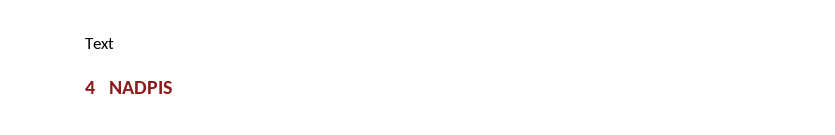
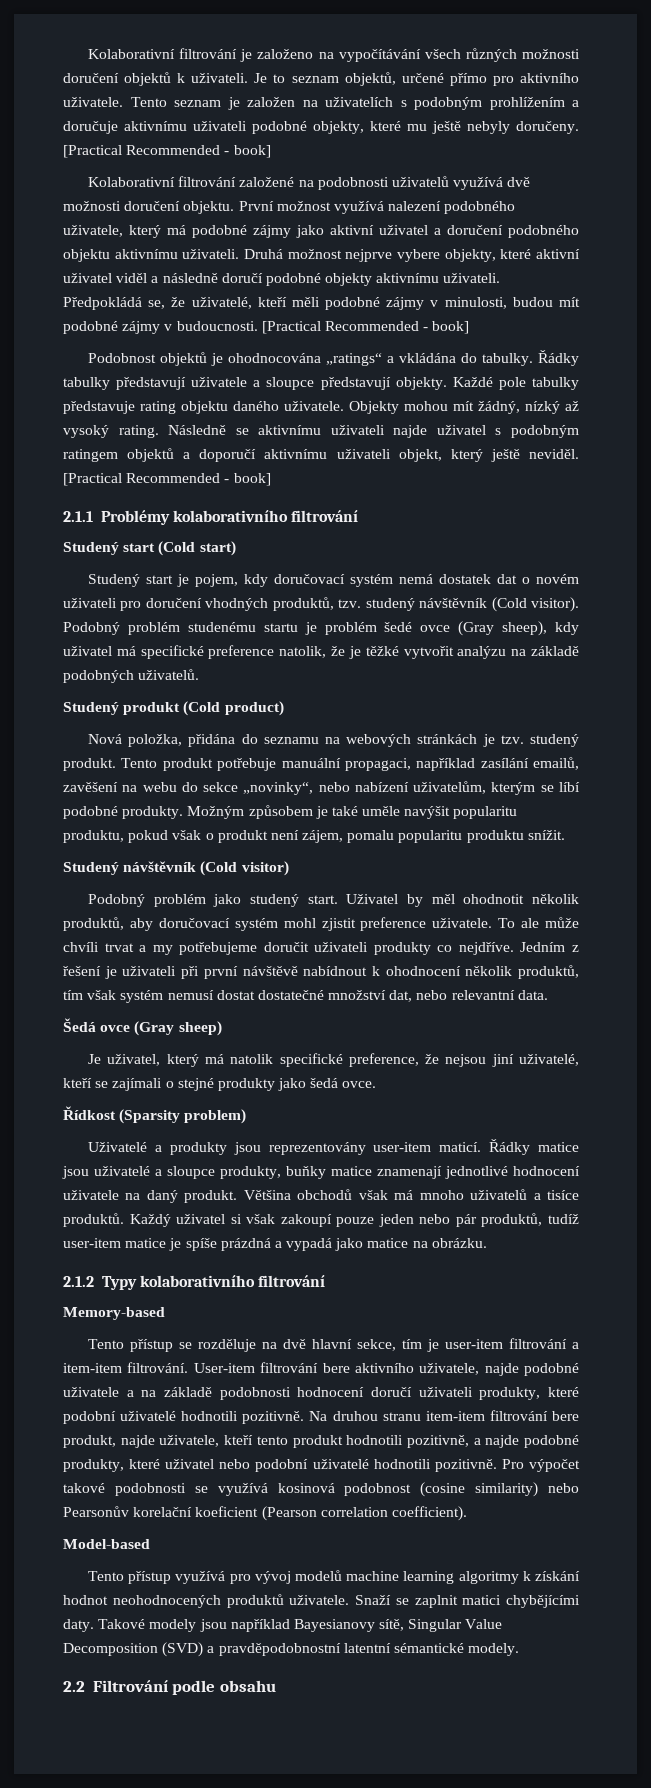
- Text
- 4 NADPIS
+ Kolaborativní filtrování je založeno na vypočítávání všech různých možnosti doručení objektů k uživateli. Je to seznam objektů, určené přímo pro aktivního uživatele. Tento seznam je založen na uživatelích s podobným prohlížením a doručuje aktivnímu uživateli podobné objekty, které mu ještě nebyly doručeny. [Practical Recommended - book]
+ Kolaborativní filtrování založené na podobnosti uživatelů využívá dvě možnosti doručení objektu. První možnost využívá nalezení podobného uživatele, který má podobné zájmy jako aktivní uživatel a doručení podobného objektu aktivnímu uživateli. Druhá možnost nejprve vybere objekty, které aktivní uživatel viděl a následně doručí podobné objekty aktivnímu uživateli. Předpokládá se, že uživatelé, kteří měli podobné zájmy v minulosti, budou mít podobné zájmy v budoucnosti. [Practical Recommended - book]
+ Podobnost objektů je ohodnocována „ratings“ a vkládána do tabulky. Řádky tabulky představují uživatele a sloupce představují objekty. Každé pole tabulky představuje rating objektu daného uživatele. Objekty mohou mít žádný, nízký až vysoký rating. Následně se aktivnímu uživateli najde uživatel s podobným ratingem objektů a doporučí aktivnímu uživateli objekt, který ještě neviděl. [Practical Recommended - book]
+ 2.1.1 Problémy kolaborativního filtrování
+ Studený start (Cold start)
+ Studený start je pojem, kdy doručovací systém nemá dostatek dat o novém uživateli pro doručení vhodných produktů, tzv. studený návštěvník (Cold visitor). Podobný problém studenému startu je problém šedé ovce (Gray sheep), kdy uživatel má specifické preference natolik, že je těžké vytvořit analýzu na základě podobných uživatelů.
+ Studený produkt (Cold product)
+ Nová položka, přidána do seznamu na webových stránkách je tzv. studený produkt. Tento produkt potřebuje manuální propagaci, například zasílání emailů, zavěšení na webu do sekce „novinky“, nebo nabízení uživatelům, kterým se líbí podobné produkty. Možným způsobem je také uměle navýšit popularitu produktu, pokud však o produkt není zájem, pomalu popularitu produktu snížit.
+ Studený návštěvník (Cold visitor)
+ Podobný problém jako studený start. Uživatel by měl ohodnotit několik produktů, aby doručovací systém mohl zjistit preference uživatele. To ale může chvíli trvat a my potřebujeme doručit uživateli produkty co nejdříve. Jedním z řešení je uživateli při první návštěvě nabídnout k ohodnocení několik produktů, tím však systém nemusí dostat dostatečné množství dat, nebo relevantní data.
+ Šedá ovce (Gray sheep)
+ Je uživatel, který má natolik specifické preference, že nejsou jiní uživatelé, kteří se zajímali o stejné produkty jako šedá ovce.
+ Řídkost (Sparsity problem)
+ Uživatelé a produkty jsou reprezentovány user-item maticí. Řádky matice jsou uživatelé a sloupce produkty, buňky matice znamenají jednotlivé hodnocení uživatele na daný produkt. Většina obchodů však má mnoho uživatelů a tisíce produktů. Každý uživatel si však zakoupí pouze jeden nebo pár produktů, tudíž user-item matice je spíše prázdná a vypadá jako matice na obrázku.
+ 2.1.2 Typy kolaborativního filtrování
+ Memory-based
+ Tento přístup se rozděluje na dvě hlavní sekce, tím je user-item filtrování a item-item filtrování. User-item filtrování bere aktivního uživatele, najde podobné uživatele a na základě podobnosti hodnocení doručí uživateli produkty, které podobní uživatelé hodnotili pozitivně. Na druhou stranu item-item filtrování bere produkt, najde uživatele, kteří tento produkt hodnotili pozitivně, a najde podobné produkty, které uživatel nebo podobní uživatelé hodnotili pozitivně. Pro výpočet takové podobnosti se využívá kosinová podobnost (cosine similarity) nebo Pearsonův korelační koeficient (Pearson correlation coefficient).
+ Model-based
+ Tento přístup využívá pro vývoj modelů machine learning algoritmy k získání hodnot neohodnocených produktů uživatele. Snaží se zaplnit matici chybějícími daty. Takové modely jsou například Bayesianovy sítě, Singular Value Decomposition (SVD) a pravděpodobnostní latentní sémantické modely.
+ 2.2 Filtrování podle obsahu

